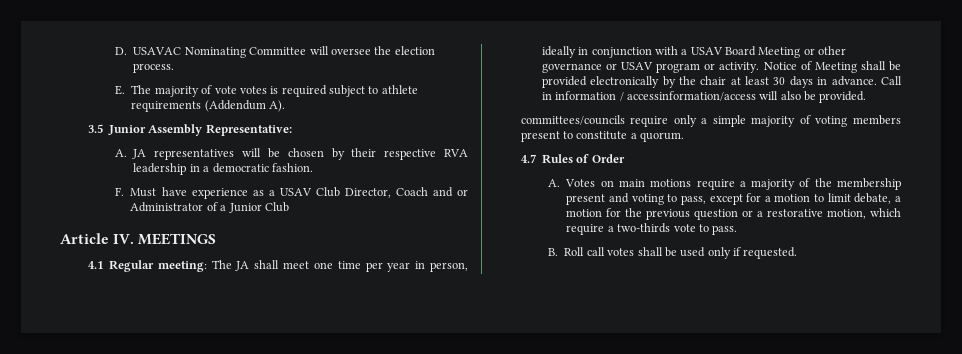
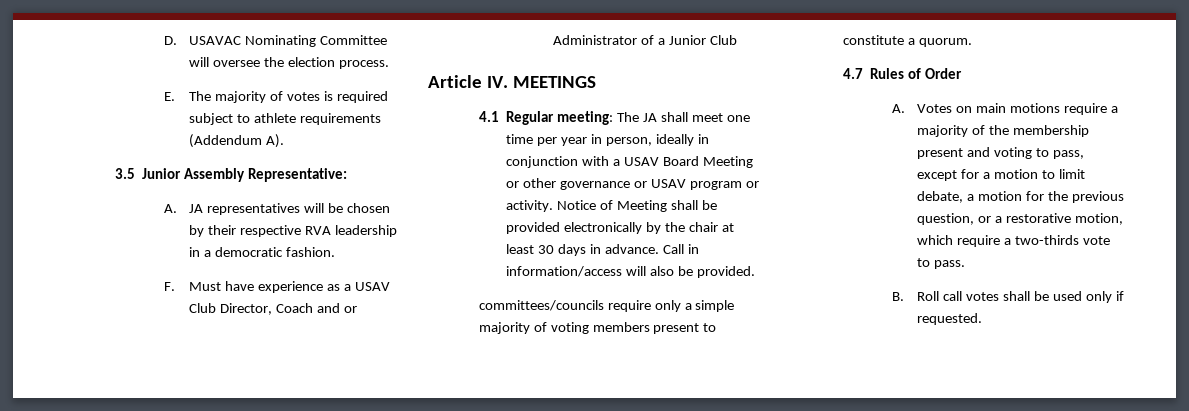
- E. The majority of vote votes is required subject to athlete requirements (Addendum A).
+ E. The majority of votes is required subject to athlete requirements (Addendum A).
- Call in information / accessinformation/access will also be provided.
+ Call in information/access will also be provided.
- A. Votes on main motions require a majority of the membership present and voting to pass, except for a motion to limit debate, a motion for the previous question or a restorative motion, which require a two-thirds vote to pass.
+ A. Votes on main motions require a majority of the membership present and voting to pass, except for a motion to limit debate, a motion for the previous question, or a restorative motion, which require a two-thirds vote to pass.

